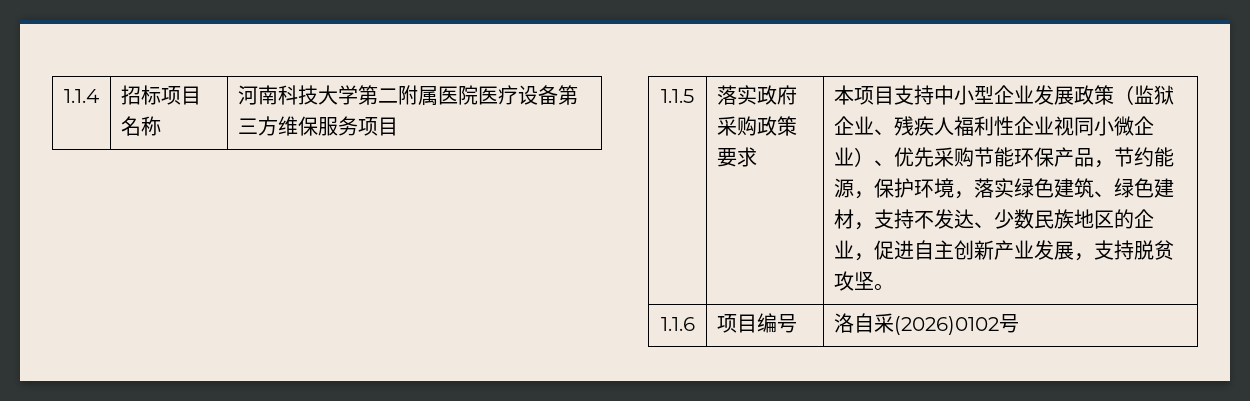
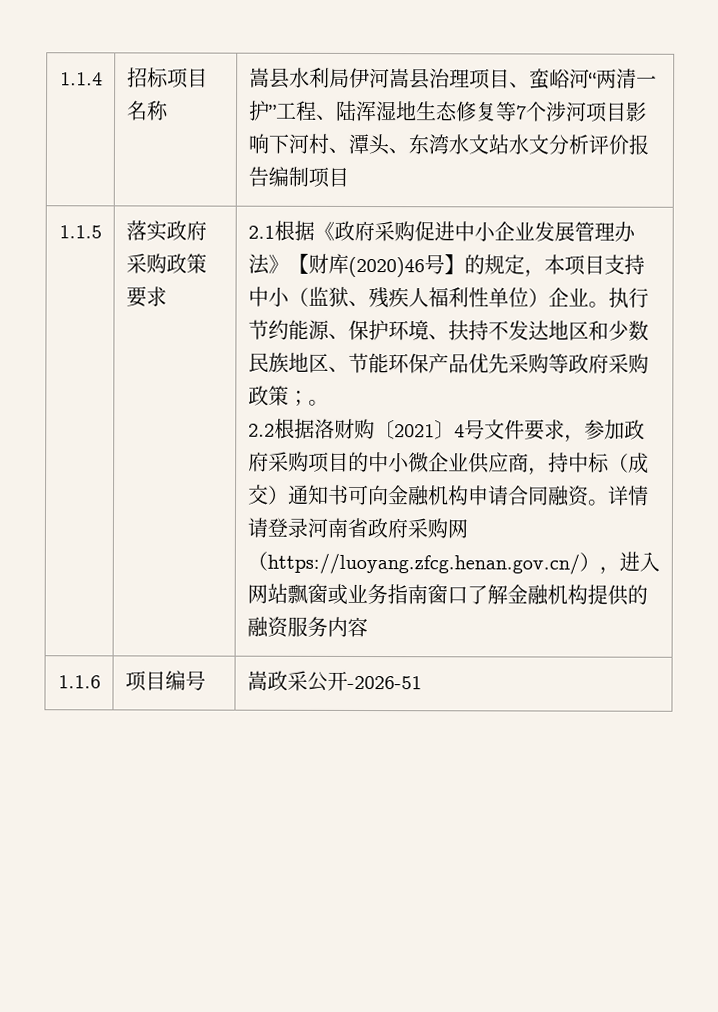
- 1.1.4 | 招标项目名称 | 河南科技大学第二附属医院医疗设备第三方维保服务项目
+ 1.1.4 | 招标项目名称 | 嵩县水利局伊河嵩县治理项目、蛮峪河“两清一护”工程、陆浑湿地生态修复等7个涉河项目影响下河村、潭头、东湾水文站水文分析评价报告编制项目
- 本项目支持中小型企业发展政策（监狱企业、残疾人福利性企业视同小微企业）、优先采购节能环保产品，节约能源，保护环境，落实绿色建筑、绿色建材，支持不发达、少数民族地区的企业，促进自主创新产业发展，支持脱贫攻坚。
+ 2.1根据《政府采购促进中小企业发展管理办法》【财库(2020)46号】的规定，本项目支持中小（监狱、残疾人福利性单位）企业。执行节约能源、保护环境、扶持不发达地区和少数民族地区、节能环保产品优先采购等政府采购政策；。
+ 2.2根据洛财购〔2021〕4号文件要求，参加政府采购项目的中小微企业供应商，持中标（成交）通知书可向金融机构申请合同融资。详情请登录河南省政府采购网（https://luoyang.zfcg.henan.gov.cn/），进入网站飘窗或业务指南窗口了解金融机构提供的融资服务内容
- 1.1.6 | 项目编号 | 洛自采(2026)0102号
+ 1.1.6 | 项目编号 | 嵩政采公开-2026-51

